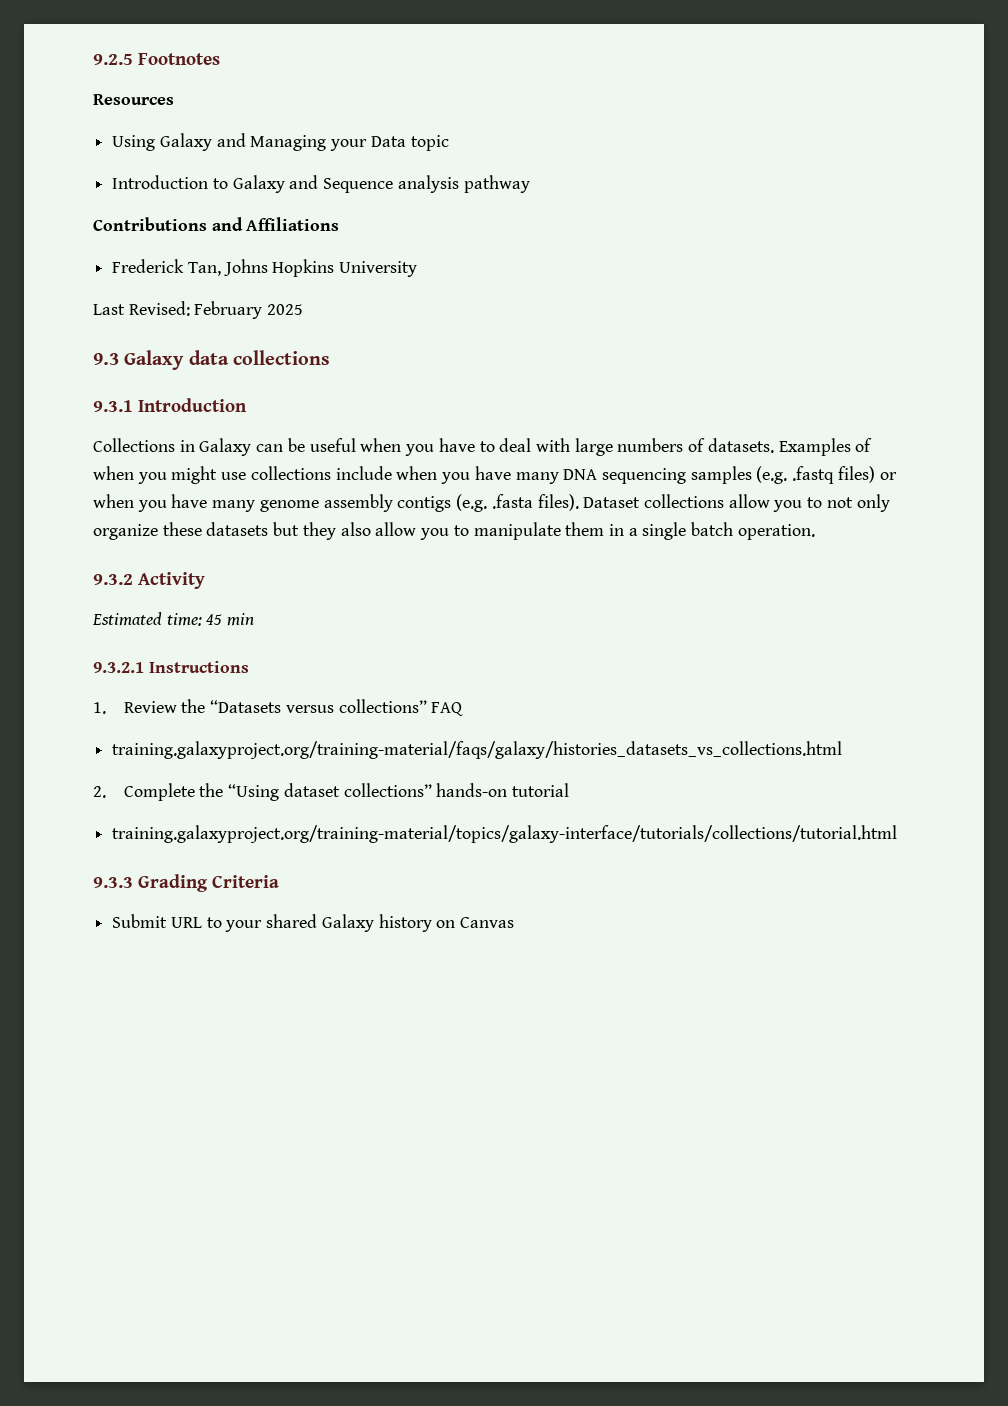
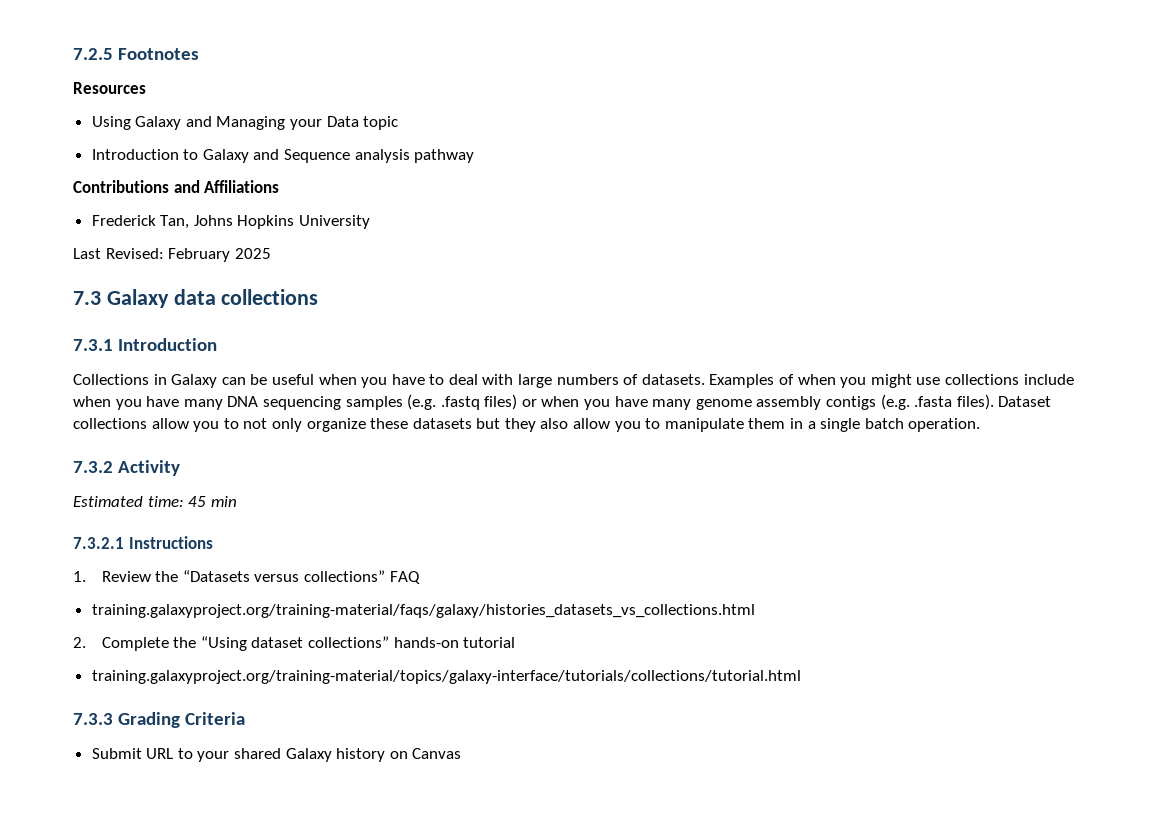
- 9.2.5 Footnotes
+ 7.2.5 Footnotes
- 9.3 Galaxy data collections
+ 7.3 Galaxy data collections
- 9.3.1 Introduction
+ 7.3.1 Introduction
- 9.3.2 Activity
+ 7.3.2 Activity
- 9.3.2.1 Instructions
+ 7.3.2.1 Instructions
- 9.3.3 Grading Criteria
+ 7.3.3 Grading Criteria

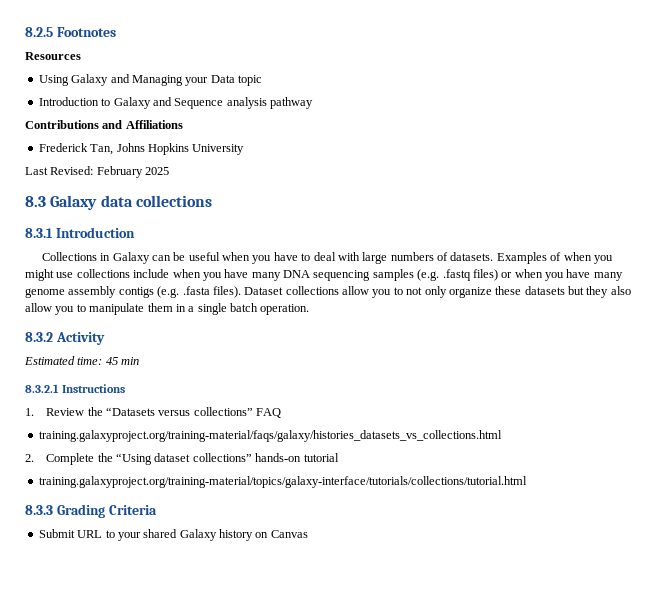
- 7.2.5 Footnotes
+ 8.2.5 Footnotes
- 7.3 Galaxy data collections
+ 8.3 Galaxy data collections
- 7.3.1 Introduction
+ 8.3.1 Introduction
- 7.3.2 Activity
+ 8.3.2 Activity
- 7.3.2.1 Instructions
+ 8.3.2.1 Instructions
- 7.3.3 Grading Criteria
+ 8.3.3 Grading Criteria

